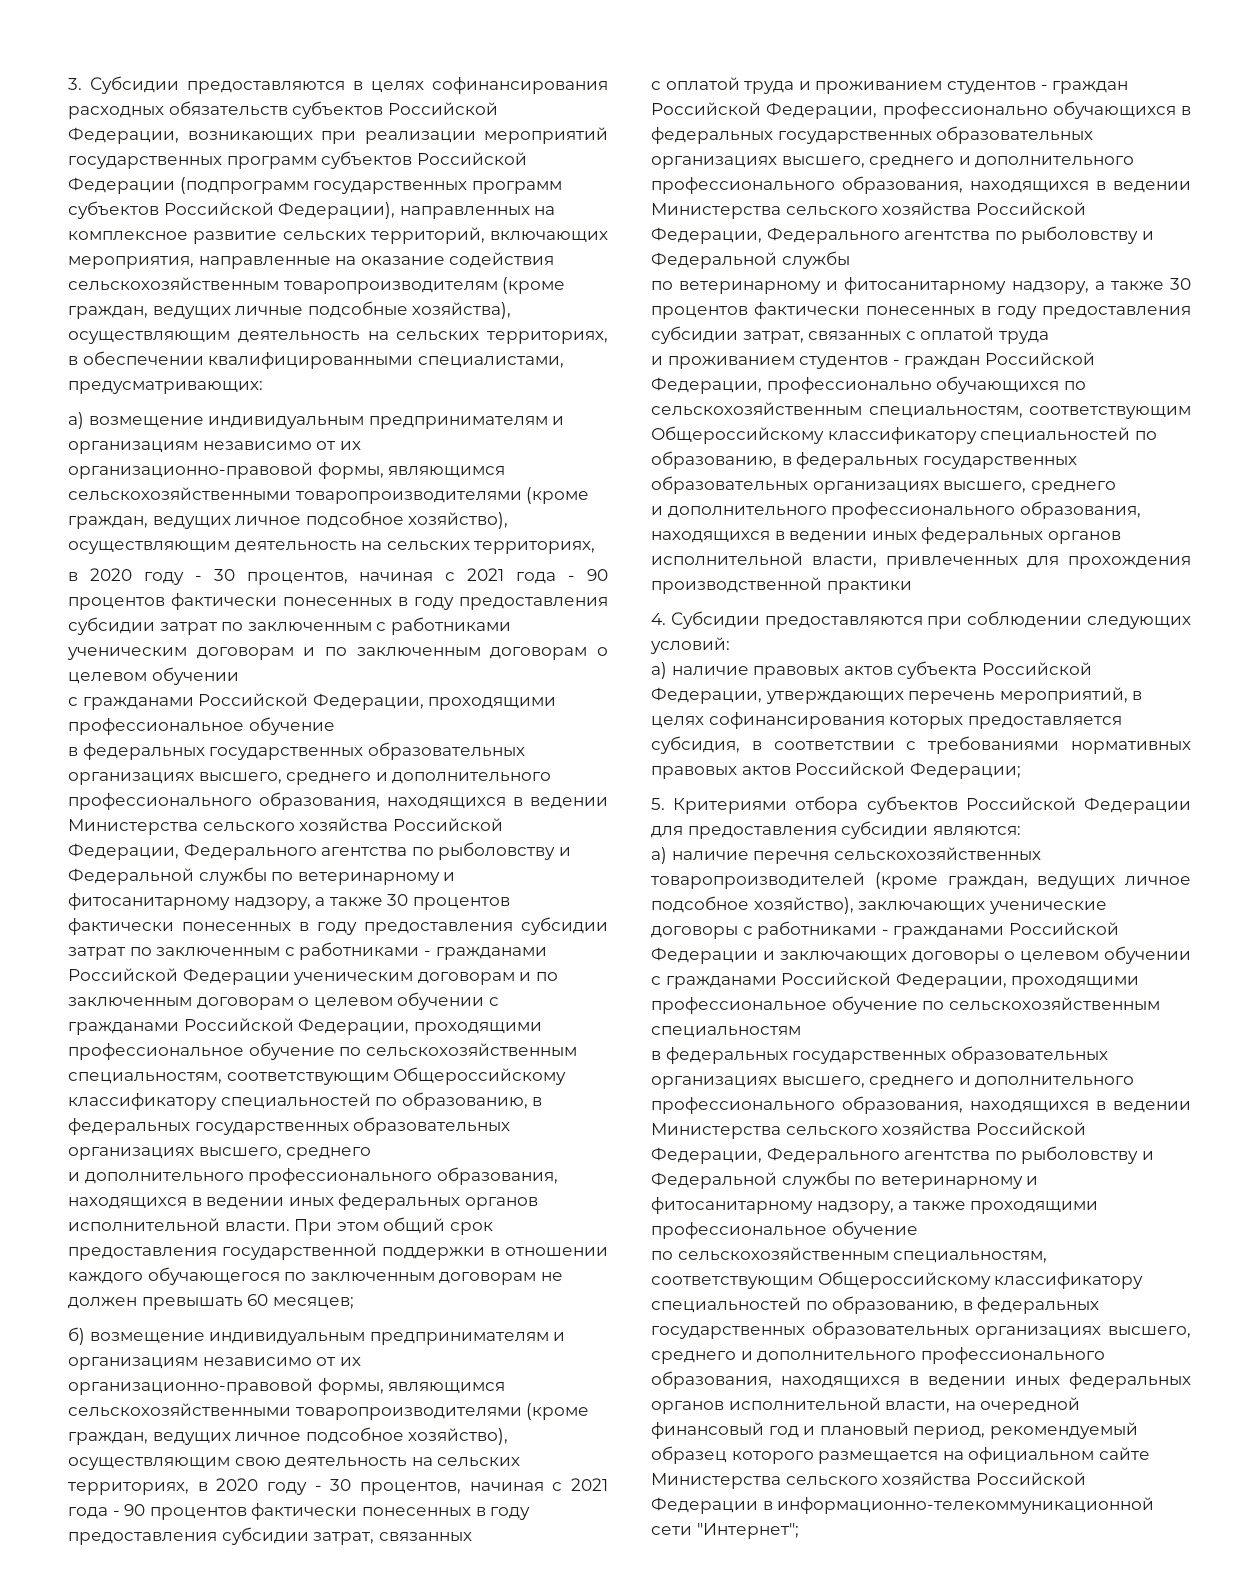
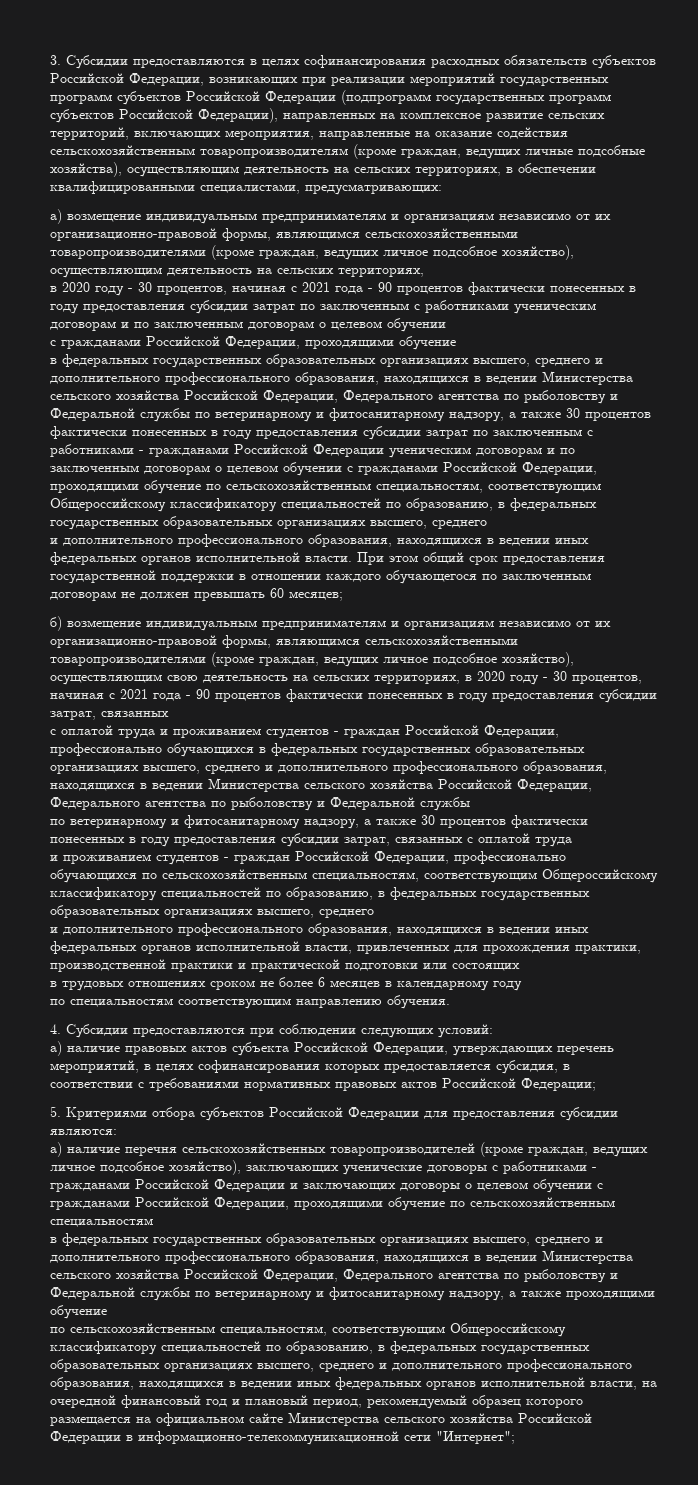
  в 2020 году - 30 процентов, начиная с 2021 года - 90 процентов фактически понесенных в году предоставления субсидии затрат по заключенным с работниками ученическим договорам и по заключенным договорам о целевом обучении
- с гражданами Российской Федерации, проходящими профессиональное обучение
+ с гражданами Российской Федерации, проходящими обучение
- в федеральных государственных образовательных организациях высшего, среднего и дополнительного профессионального образования, находящихся в ведении Министерства сельского хозяйства Российской Федерации, Федерального агентства по рыболовству и Федеральной службы по ветеринарному и фитосанитарному надзору, а также 30 процентов фактически понесенных в году предоставления субсидии затрат по заключенным с работниками - гражданами Российской Федерации ученическим договорам и по заключенным договорам о целевом обучении с гражданами Российской Федерации, проходящими профессиональное обучение по сельскохозяйственным специальностям, соответствующим Общероссийскому классификатору специальностей по образованию, в федеральных государственных образовательных организациях высшего, среднего
+ в федеральных государственных образовательных организациях высшего, среднего и дополнительного профессионального образования, находящихся в ведении Министерства сельского хозяйства Российской Федерации, Федерального агентства по рыболовству и Федеральной службы по ветеринарному и фитосанитарному надзору, а также 30 процентов фактически понесенных в году предоставления субсидии затрат по заключенным с работниками - гражданами Российской Федерации ученическим договорам и по заключенным договорам о целевом обучении с гражданами Российской Федерации, проходящими обучение по сельскохозяйственным специальностям, соответствующим Общероссийскому классификатору специальностей по образованию, в федеральных государственных образовательных организациях высшего, среднего
- и дополнительного профессионального образования, находящихся в ведении иных федеральных органов исполнительной власти, привлеченных для прохождения производственной практики
+ и дополнительного профессионального образования, находящихся в ведении иных федеральных органов исполнительной власти, привлеченных для прохождения практики, производственной практики и практической подготовки или состоящих
+ в трудовых отношениях сроком не более 6 месяцев в календарному году
+ по специальностям соответствующим направлению обучения.
- а) наличие перечня сельскохозяйственных товаропроизводителей (кроме граждан, ведущих личное подсобное хозяйство), заключающих ученические договоры с работниками - гражданами Российской Федерации и заключающих договоры о целевом обучении с гражданами Российской Федерации, проходящими профессиональное обучение по сельскохозяйственным специальностям
+ а) наличие перечня сельскохозяйственных товаропроизводителей (кроме граждан, ведущих личное подсобное хозяйство), заключающих ученические договоры с работниками - гражданами Российской Федерации и заключающих договоры о целевом обучении с гражданами Российской Федерации, проходящими обучение по сельскохозяйственным специальностям
- в федеральных государственных образовательных организациях высшего, среднего и дополнительного профессионального образования, находящихся в ведении Министерства сельского хозяйства Российской Федерации, Федерального агентства по рыболовству и Федеральной службы по ветеринарному и фитосанитарному надзору, а также проходящими профессиональное обучение
+ в федеральных государственных образовательных организациях высшего, среднего и дополнительного профессионального образования, находящихся в ведении Министерства сельского хозяйства Российской Федерации, Федерального агентства по рыболовству и Федеральной службы по ветеринарному и фитосанитарному надзору, а также проходящими обучение

